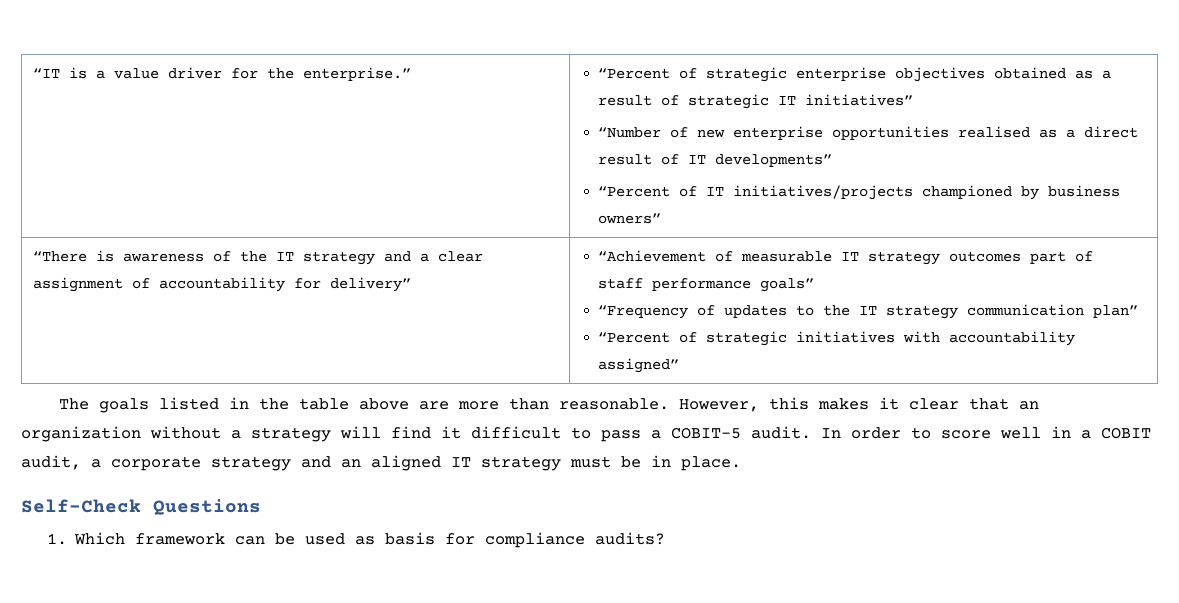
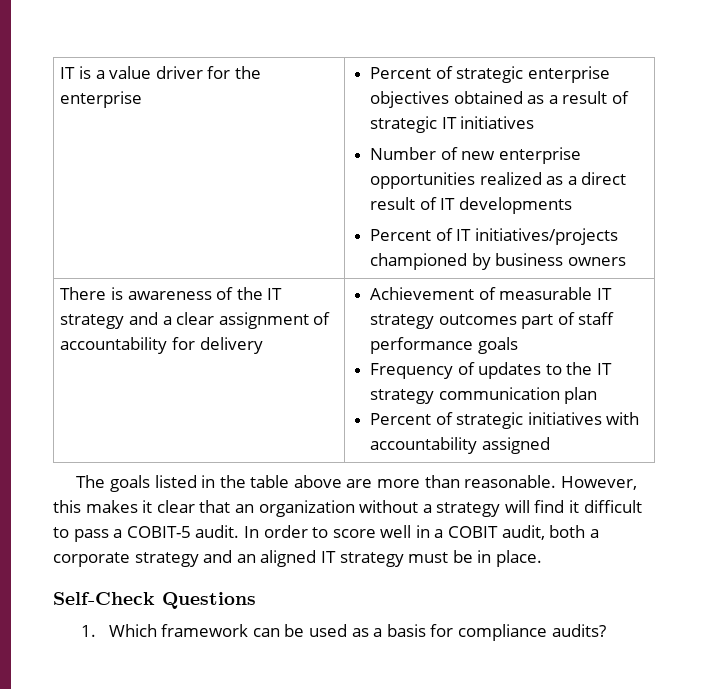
- “IT is a value driver for the enterprise.” | “Percent of strategic enterprise objectives obtained as a result of strategic IT initiatives”
- “Number of new enterprise opportunities realised as a direct result of IT developments”
- “Percent of IT initiatives/projects championed by business owners”
- “There is awareness of the IT strategy and a clear assignment of accountability for delivery” | “Achievement of measurable IT strategy outcomes part of staff performance goals”
- “Frequency of updates to the IT strategy communication plan”
- “Percent of strategic initiatives with accountability assigned”
+ IT is a value driver for the enterprise | Percent of strategic enterprise objectives obtained as a result of strategic IT initiatives
+ Number of new enterprise opportunities realized as a direct result of IT developments
+ Percent of IT initiatives/projects championed by business owners
+ There is awareness of the IT strategy and a clear assignment of accountability for delivery | Achievement of measurable IT strategy outcomes part of staff performance goals
+ Frequency of updates to the IT strategy communication plan
+ Percent of strategic initiatives with accountability assigned
- In order to score well in a COBIT audit, a corporate strategy and an aligned IT strategy must be in place.
+ In order to score well in a COBIT audit, both a corporate strategy and an aligned IT strategy must be in place.
- 1. Which framework can be used as basis for compliance audits?
+ 1. Which framework can be used as a basis for compliance audits?

